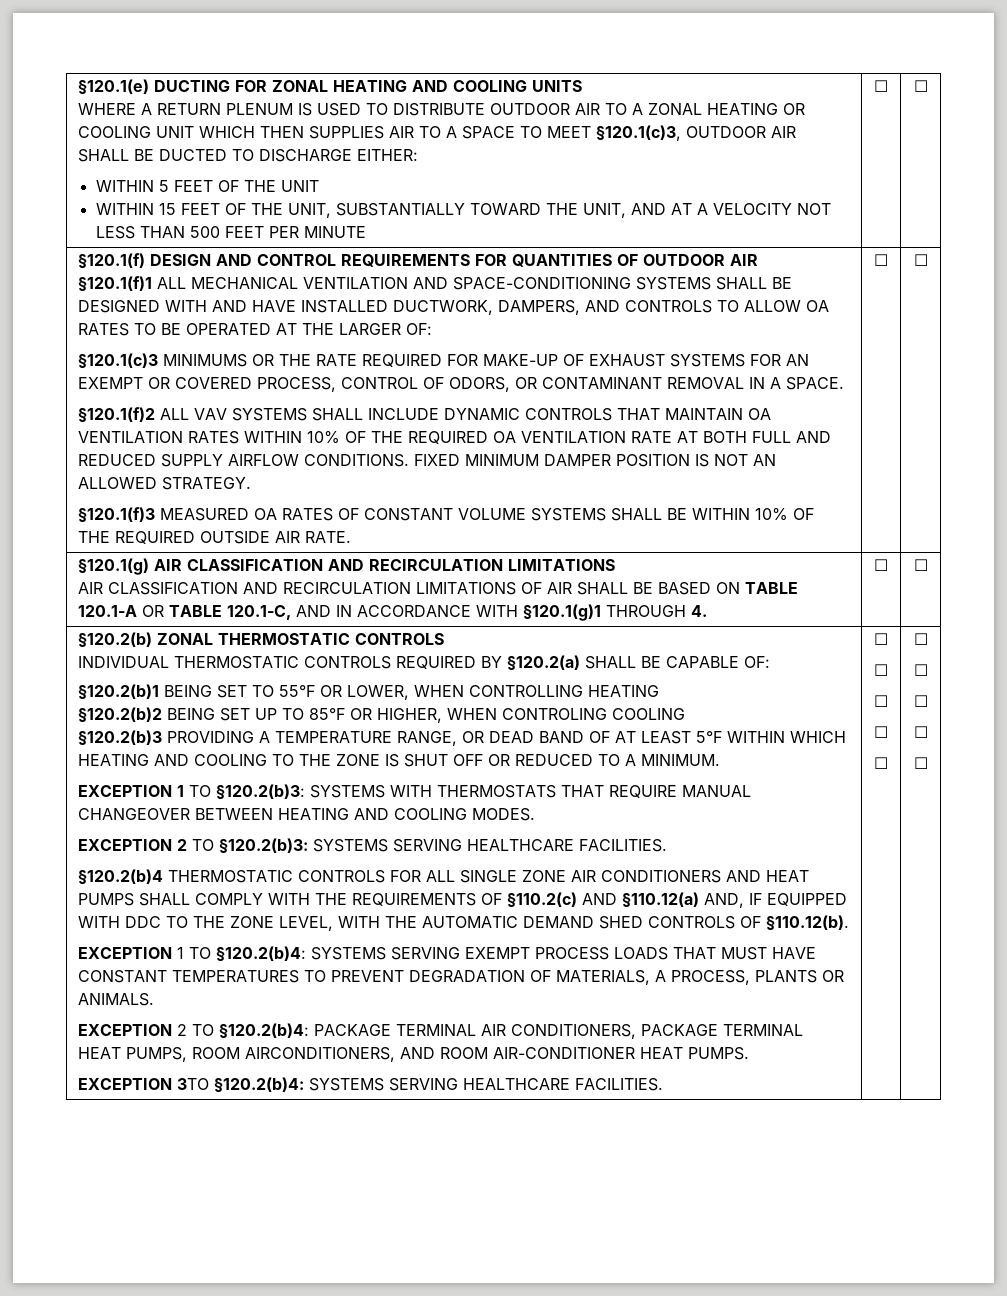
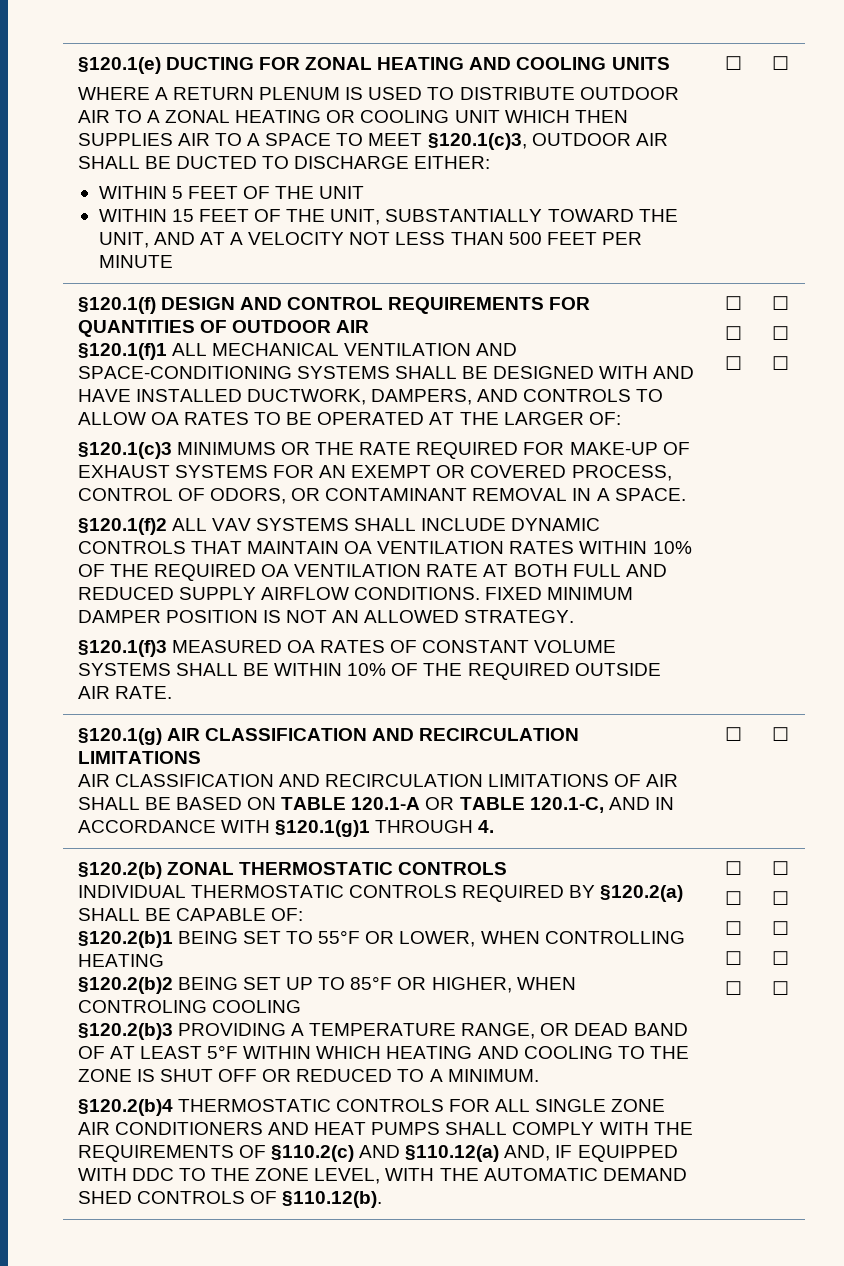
- §120.1(f)3 MEASURED OA RATES OF CONSTANT VOLUME SYSTEMS SHALL BE WITHIN 10% OF THE REQUIRED OUTSIDE AIR RATE. | ☐ | ☐
+ §120.1(f)3 MEASURED OA RATES OF CONSTANT VOLUME SYSTEMS SHALL BE WITHIN 10% OF THE REQUIRED OUTSIDE AIR RATE. | ☐
+ ☐
+ ☐ | ☐
+ ☐
+ ☐
- EXCEPTION 1 TO §120.2(b)3: SYSTEMS WITH THERMOSTATS THAT REQUIRE MANUAL CHANGEOVER BETWEEN HEATING AND COOLING MODES.
- EXCEPTION 2 TO §120.2(b)3: SYSTEMS SERVING HEALTHCARE FACILITIES.
- EXCEPTION 1 TO §120.2(b)4: SYSTEMS SERVING EXEMPT PROCESS LOADS THAT MUST HAVE CONSTANT TEMPERATURES TO PREVENT DEGRADATION OF MATERIALS, A PROCESS, PLANTS OR ANIMALS.
- EXCEPTION 2 TO §120.2(b)4: PACKAGE TERMINAL AIR CONDITIONERS, PACKAGE TERMINAL HEAT PUMPS, ROOM AIRCONDITIONERS, AND ROOM AIR-CONDITIONER HEAT PUMPS.
- EXCEPTION 3TO §120.2(b)4: SYSTEMS SERVING HEALTHCARE FACILITIES.

